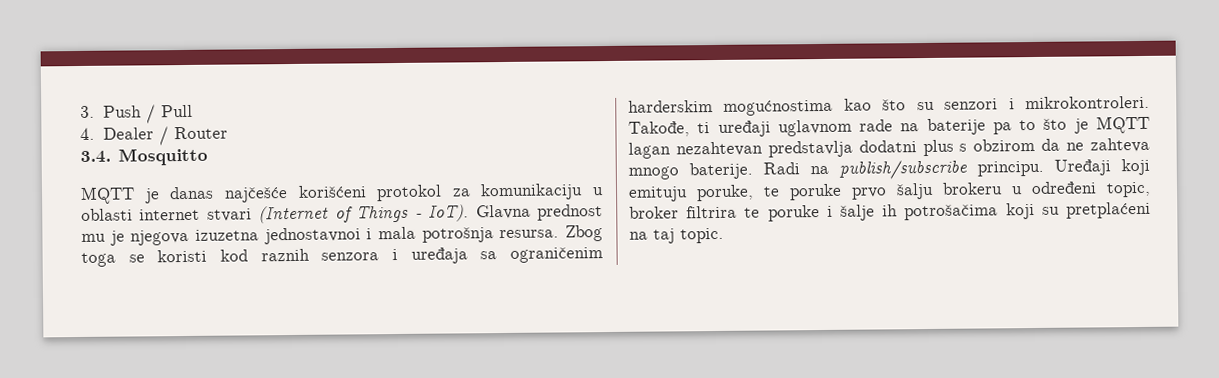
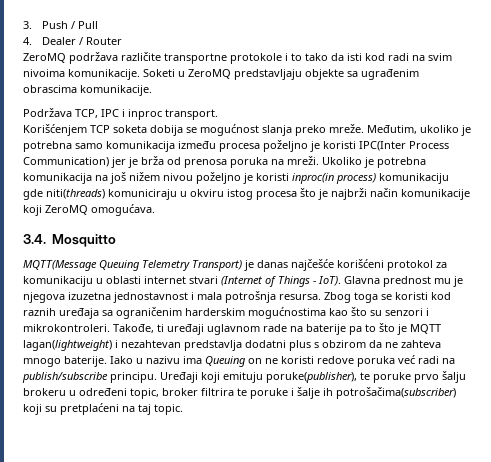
+ ZeroMQ podržava različite transportne protokole i to tako da isti kod radi na svim nivoima komunikacije. Soketi u ZeroMQ predstavljaju objekte sa ugrađenim obrascima komunikacije.
+ Podržava TCP, IPC i inproc transport.
+ Korišćenjem TCP soketa dobija se mogućnost slanja preko mreže. Međutim, ukoliko je potrebna samo komunikacija između procesa poželjno je koristi IPC(Inter Process Communication) jer je brža od prenosa poruka na mreži. Ukoliko je potrebna komunikacija na još nižem nivou poželjno je koristi inproc(in process) komunikaciju gde niti(threads) komuniciraju u okviru istog procesa što je najbrži način komunikacije koji ZeroMQ omogućava.
  3.4. Mosquitto
- MQTT je danas najčešće korišćeni protokol za komunikaciju u oblasti internet stvari (Internet of Things - IoT).
+ MQTT(Message Queuing Telemetry Transport) je danas najčešće korišćeni protokol za komunikaciju u oblasti internet stvari (Internet of Things - IoT).
- Glavna prednost mu je njegova izuzetna jednostavnoi i mala potrošnja resursa.
+ Glavna prednost mu je njegova izuzetna jednostavnost i mala potrošnja resursa.
- Zbog toga se koristi kod raznih senzora i uređaja sa ograničenim harderskim mogućnostima kao što su senzori i mikrokontroleri.
+ Zbog toga se koristi kod raznih uređaja sa ograničenim harderskim mogućnostima kao što su senzori i mikrokontroleri.
- Takođe, ti uređaji uglavnom rade na baterije pa to što je MQTT lagan nezahtevan predstavlja dodatni plus s obzirom da ne zahteva mnogo baterije.
+ Takođe, ti uređaji uglavnom rade na baterije pa to što je MQTT lagan(lightweight) i nezahtevan predstavlja dodatni plus s obzirom da ne zahteva mnogo baterije.
- Radi na publish/subscribe principu.
+ Iako u nazivu ima Queuing on ne koristi redove poruka već radi na publish/subscribe principu.
- Uređaji koji emituju poruke, te poruke prvo šalju brokeru u određeni topic, broker filtrira te poruke i šalje ih potrošačima koji su pretplaćeni na taj topic.
+ Uređaji koji emituju poruke(publisher), te poruke prvo šalju brokeru u određeni topic, broker filtrira te poruke i šalje ih potrošačima(subscriber) koji su pretplaćeni na taj topic.

